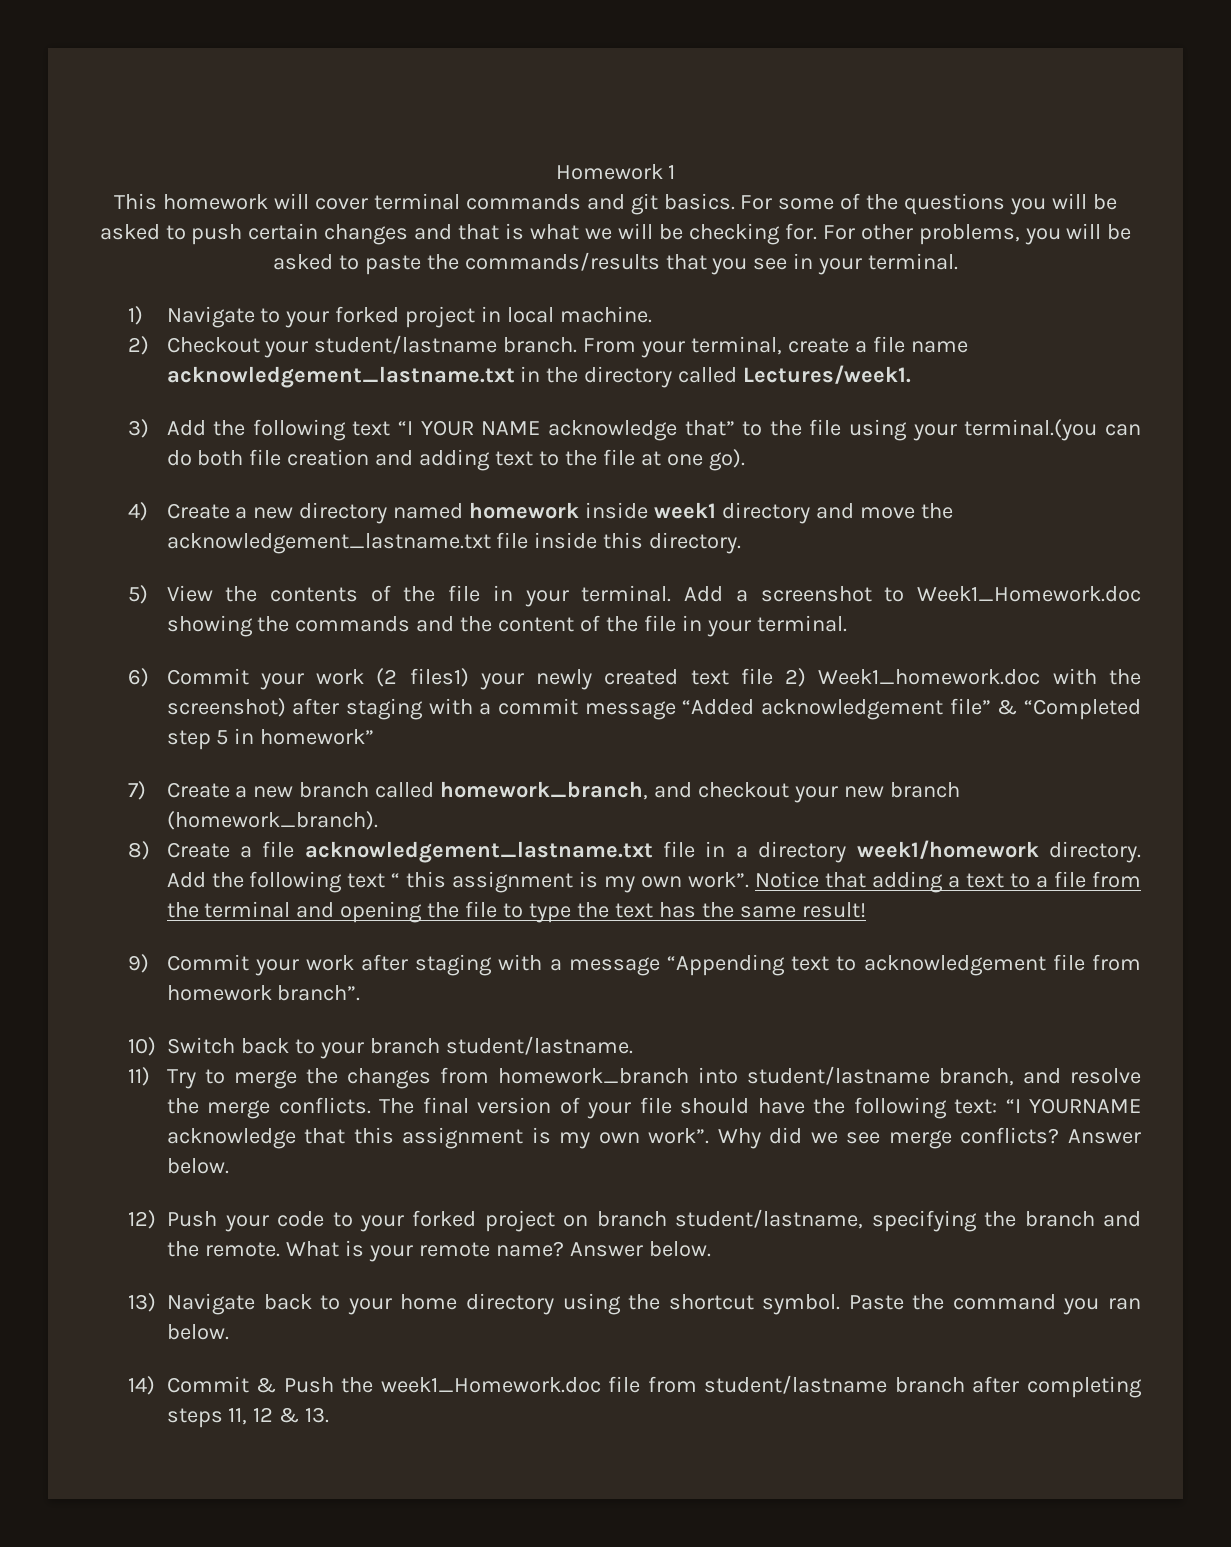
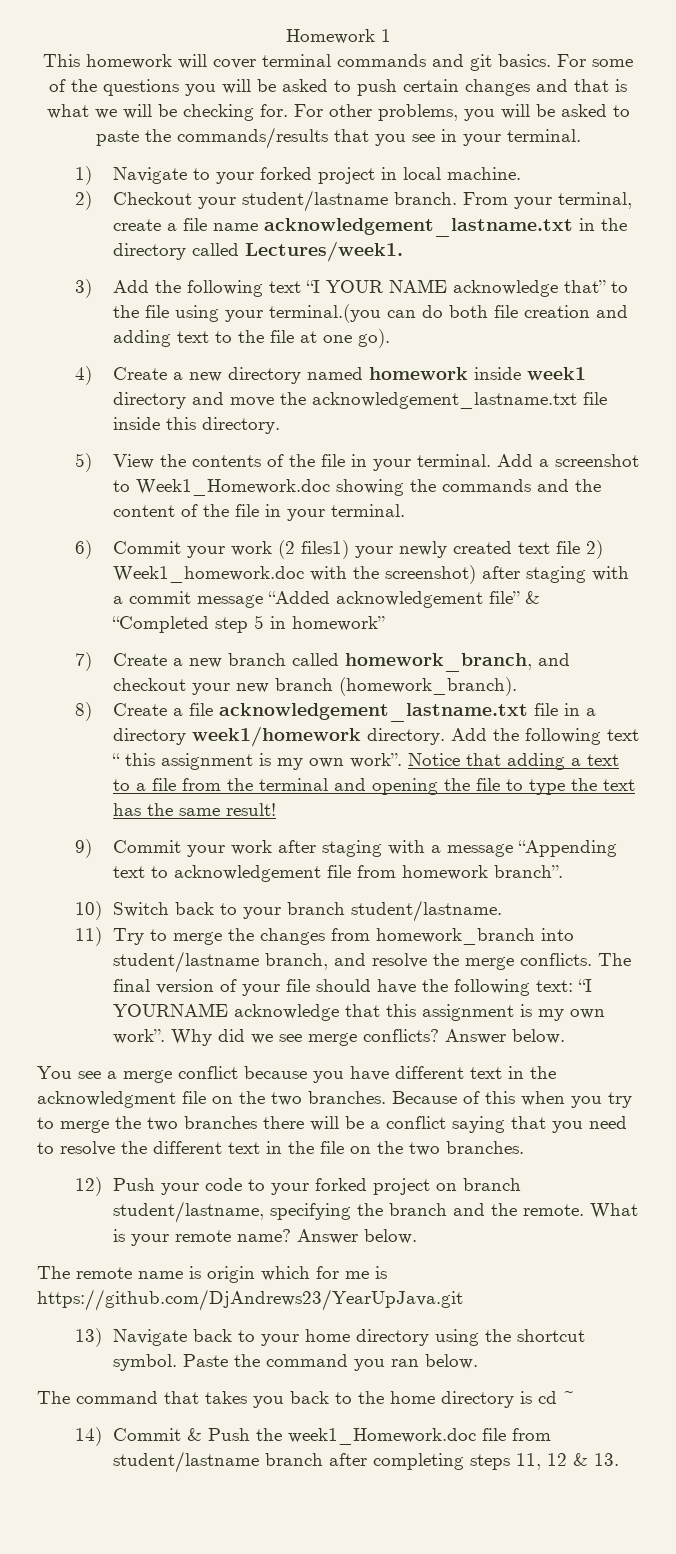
+ You see a merge conflict because you have different text in the acknowledgment file on the two branches. Because of this when you try to merge the two branches there will be a conflict saying that you need to resolve the different text in the file on the two branches.
+ The remote name is origin which for me is https://github.com/DjAndrews23/YearUpJava.git
+ The command that takes you back to the home directory is cd ~

